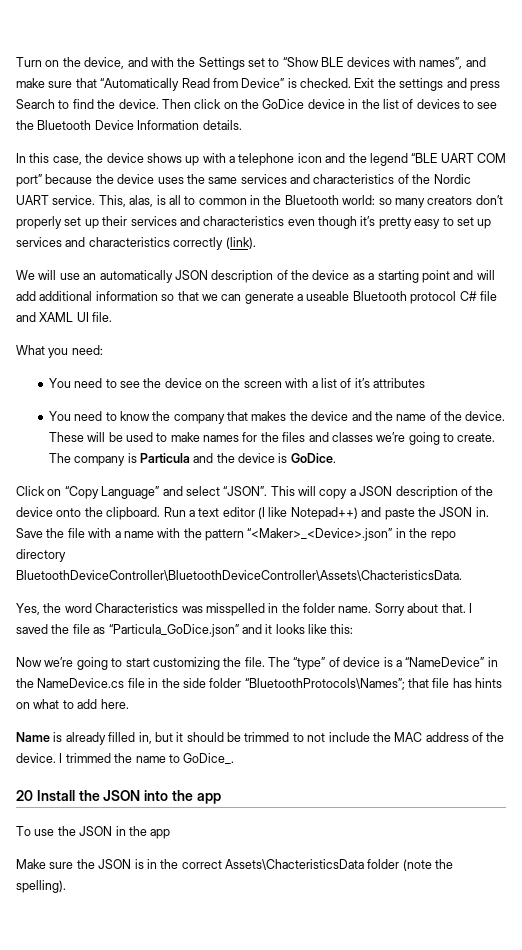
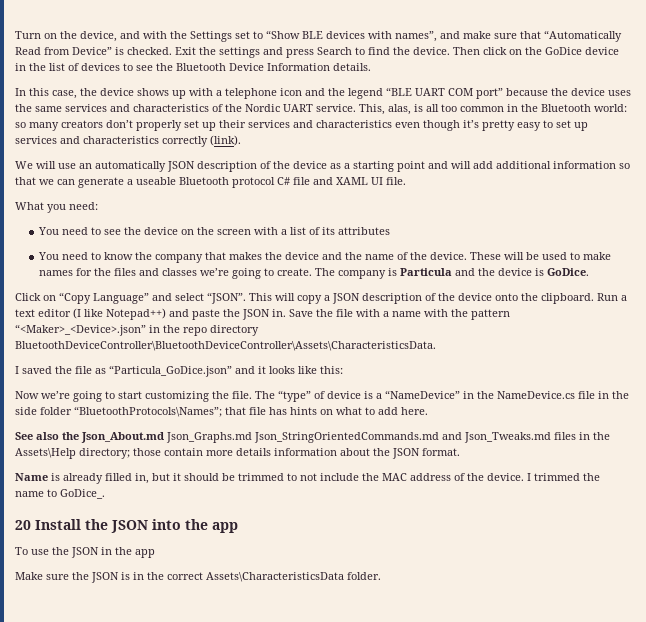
- This, alas, is all to common in the Bluetooth world: so many creators don’t properly set up their services and characteristics even though it’s pretty easy to set up services and characteristics correctly (link).
+ This, alas, is all too common in the Bluetooth world: so many creators don’t properly set up their services and characteristics even though it’s pretty easy to set up services and characteristics correctly (link).
- You need to see the device on the screen with a list of it’s attributes
+ You need to see the device on the screen with a list of its attributes
- Save the file with a name with the pattern “<Maker>_<Device>.json” in the repo directory BluetoothDeviceController\BluetoothDeviceController\Assets\ChacteristicsData.
- Yes, the word Characteristics was misspelled in the folder name. Sorry about that. I saved the file as “Particula_GoDice.json” and it looks like this:
+ Save the file with a name with the pattern “<Maker>_<Device>.json” in the repo directory BluetoothDeviceController\BluetoothDeviceController\Assets\CharacteristicsData.
+ I saved the file as “Particula_GoDice.json” and it looks like this:
+ See also the Json_About.md Json_Graphs.md Json_StringOrientedCommands.md and Json_Tweaks.md files in the Assets\Help directory; those contain more details information about the JSON format.
- Make sure the JSON is in the correct Assets\ChacteristicsData folder (note the spelling).
+ Make sure the JSON is in the correct Assets\CharacteristicsData folder.

